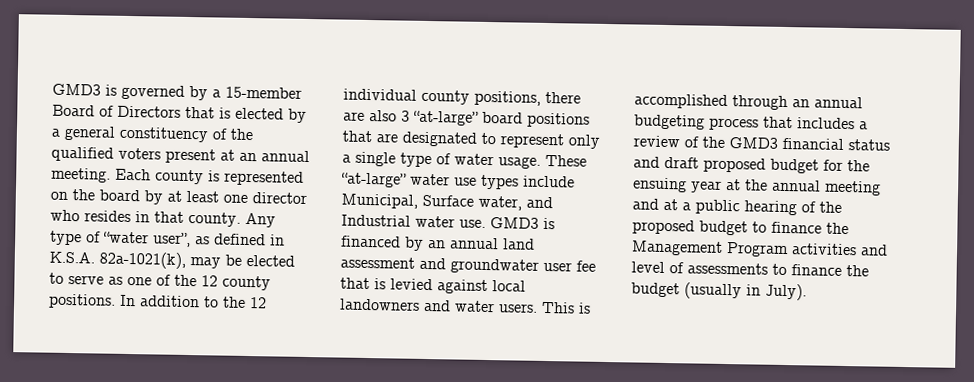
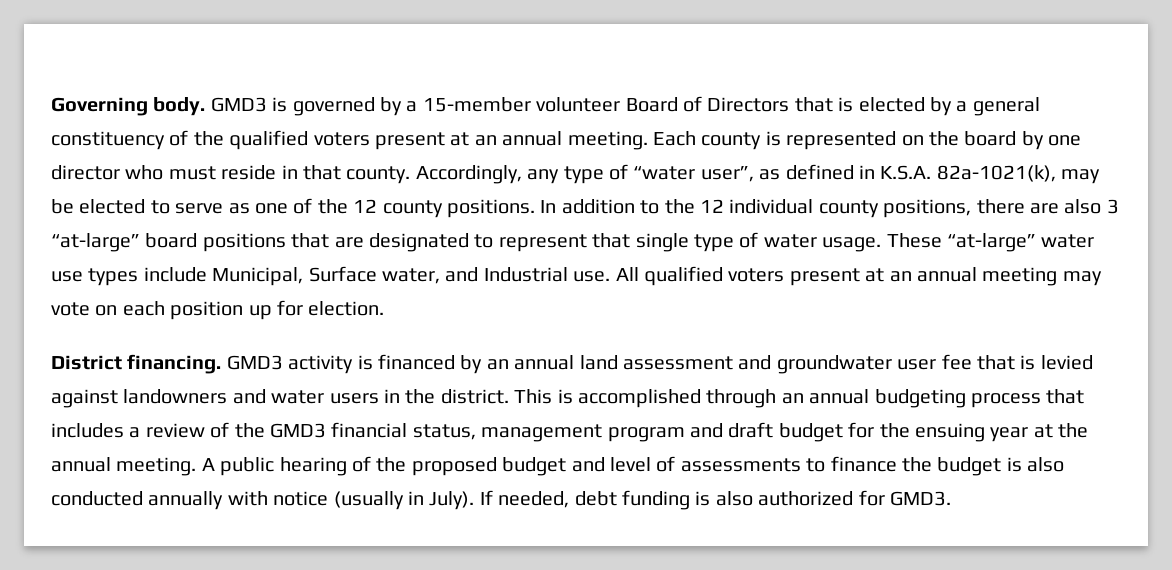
+ Governing body.
- GMD3 is governed by a 15-member Board of Directors that is elected by a general constituency of the qualified voters present at an annual meeting.
+ GMD3 is governed by a 15-member volunteer Board of Directors that is elected by a general constituency of the qualified voters present at an annual meeting.
- Each county is represented on the board by at least one director who resides in that county.
+ Each county is represented on the board by one director who must reside in that county.
- Any type of “water user”, as defined in K.S.A. 82a-1021(k), may be elected to serve as one of the 12 county positions.
+ Accordingly, any type of “water user”, as defined in K.S.A. 82a-1021(k), may be elected to serve as one of the 12 county positions.
- In addition to the 12 individual county positions, there are also 3 “at-large” board positions that are designated to represent only a single type of water usage.
+ In addition to the 12 individual county positions, there are also 3 “at-large” board positions that are designated to represent that single type of water usage.
- These “at-large” water use types include Municipal, Surface water, and Industrial water use. GMD3 is financed by an annual land assessment and groundwater user fee that is levied against local landowners and water users.
+ These “at-large” water use types include Municipal, Surface water, and Industrial use. All qualified voters present at an annual meeting may vote on each position up for election.
+ District financing. GMD3 activity is financed by an annual land assessment and groundwater user fee that is levied against landowners and water users in the district.
- This is accomplished through an annual budgeting process that includes a review of the GMD3 financial status and draft proposed budget for the ensuing year at the annual meeting and at a public hearing of the proposed budget to finance the Management Program activities and level of assessments to finance the budget (usually in July).
+ This is accomplished through an annual budgeting process that includes a review of the GMD3 financial status, management program and draft budget for the ensuing year at the annual meeting. A public hearing of the proposed budget and level of assessments to finance the budget is also conducted annually with notice (usually in July). If needed, debt funding is also authorized for GMD3.

